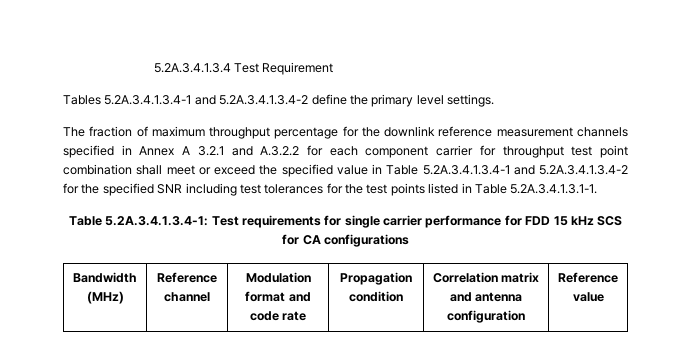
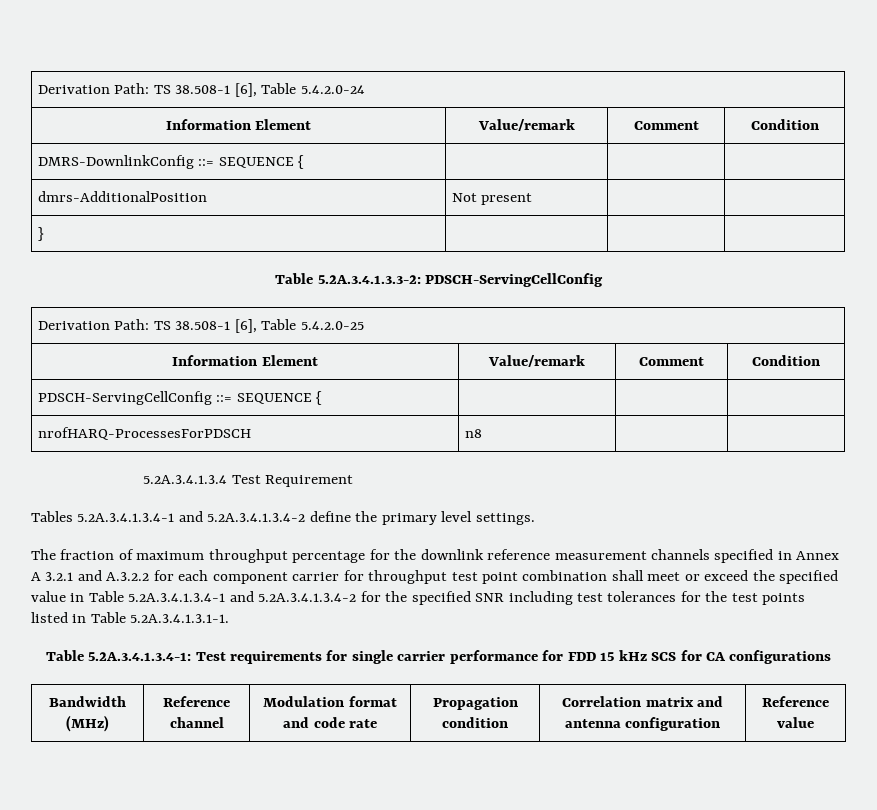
+ Derivation Path: TS 38.508-1 [6], Table 5.4.2.0-24
+ Information Element | Value/remark | Comment | Condition
+ DMRS-DownlinkConfig ::= SEQUENCE { | | |
+ dmrs-AdditionalPosition | Not present | |
+ } | | |
+ Table 5.2A.3.4.1.3.3-2: PDSCH-ServingCellConfig
+ Derivation Path: TS 38.508-1 [6], Table 5.4.2.0-25
+ Information Element | Value/remark | Comment | Condition
+ PDSCH-ServingCellConfig ::= SEQUENCE { | | |
+ nrofHARQ-ProcessesForPDSCH | n8 | |

